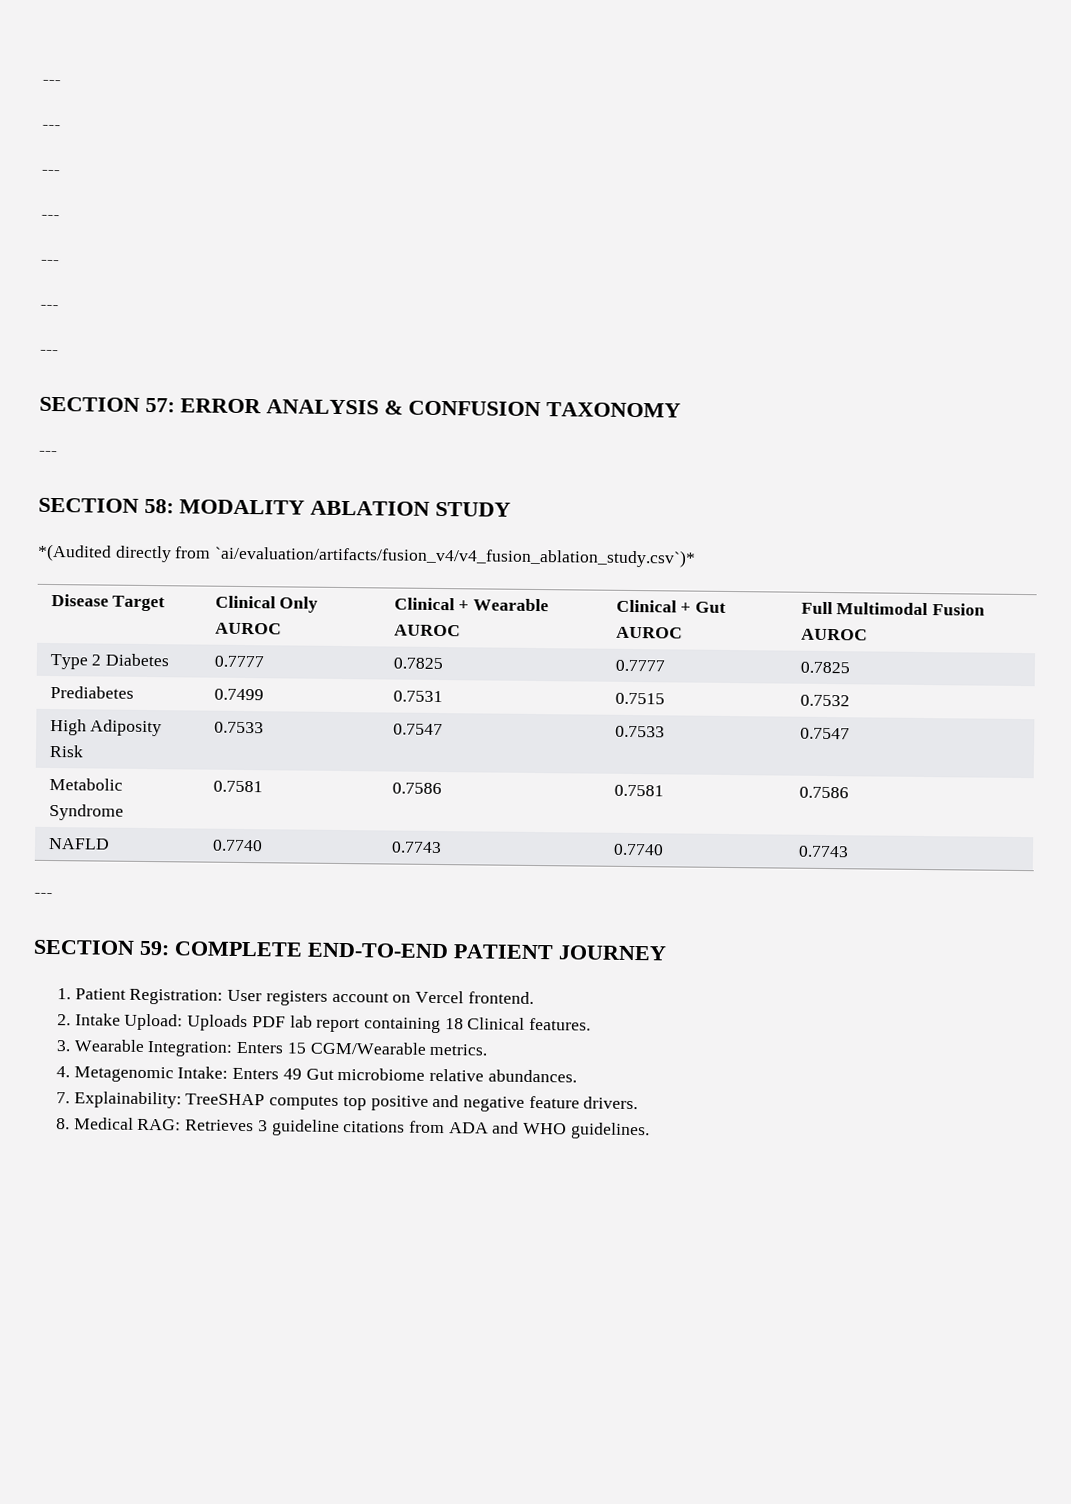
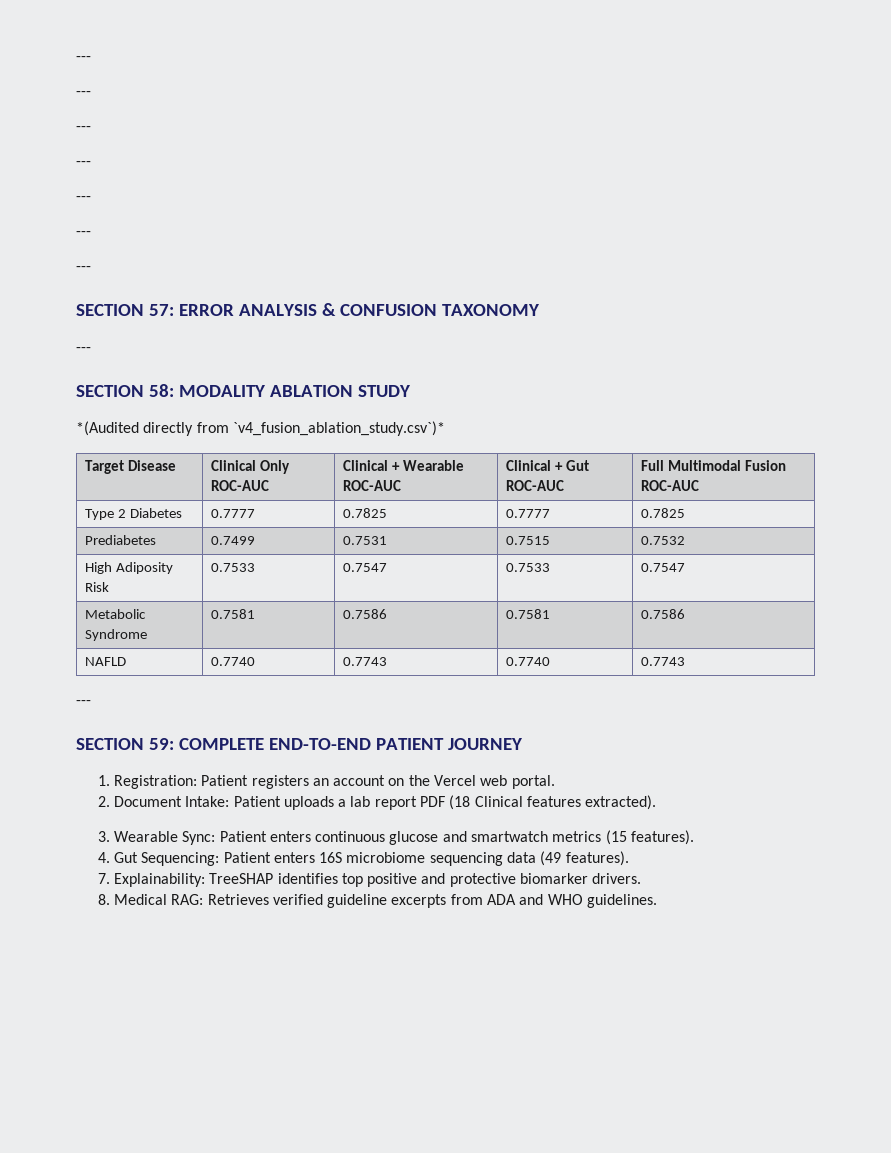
- *(Audited directly from `ai/evaluation/artifacts/fusion_v4/v4_fusion_ablation_study.csv`)*
- Disease Target | Clinical Only AUROC | Clinical + Wearable AUROC | Clinical + Gut AUROC | Full Multimodal Fusion AUROC
+ *(Audited directly from `v4_fusion_ablation_study.csv`)*
+ Target Disease | Clinical Only ROC-AUC | Clinical + Wearable ROC-AUC | Clinical + Gut ROC-AUC | Full Multimodal Fusion ROC-AUC
- 1. Patient Registration: User registers account on Vercel frontend.
- 2. Intake Upload: Uploads PDF lab report containing 18 Clinical features.
- 3. Wearable Integration: Enters 15 CGM/Wearable metrics.
- 4. Metagenomic Intake: Enters 49 Gut microbiome relative abundances.
+ 1. Registration: Patient registers an account on the Vercel web portal.
+ 2. Document Intake: Patient uploads a lab report PDF (18 Clinical features extracted).
+ 3. Wearable Sync: Patient enters continuous glucose and smartwatch metrics (15 features).
+ 4. Gut Sequencing: Patient enters 16S microbiome sequencing data (49 features).
- 7. Explainability: TreeSHAP computes top positive and negative feature drivers.
+ 7. Explainability: TreeSHAP identifies top positive and protective biomarker drivers.
- 8. Medical RAG: Retrieves 3 guideline citations from ADA and WHO guidelines.
+ 8. Medical RAG: Retrieves verified guideline excerpts from ADA and WHO guidelines.

